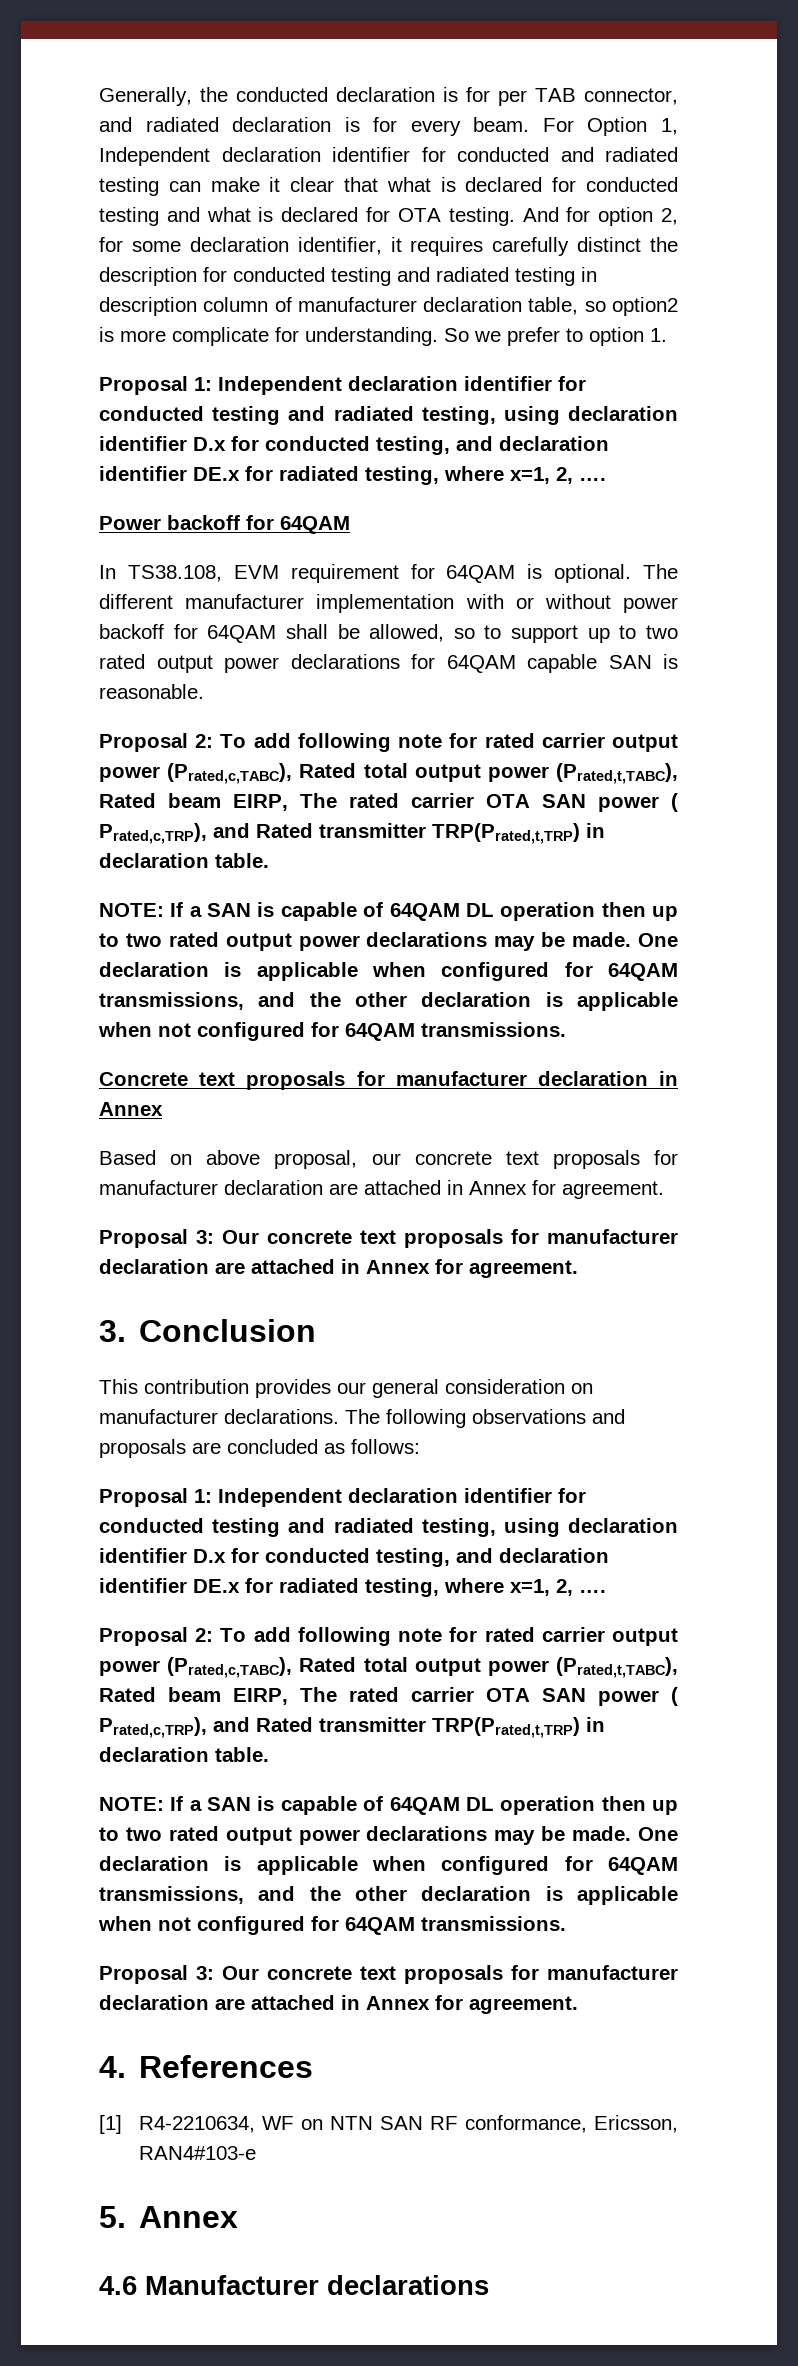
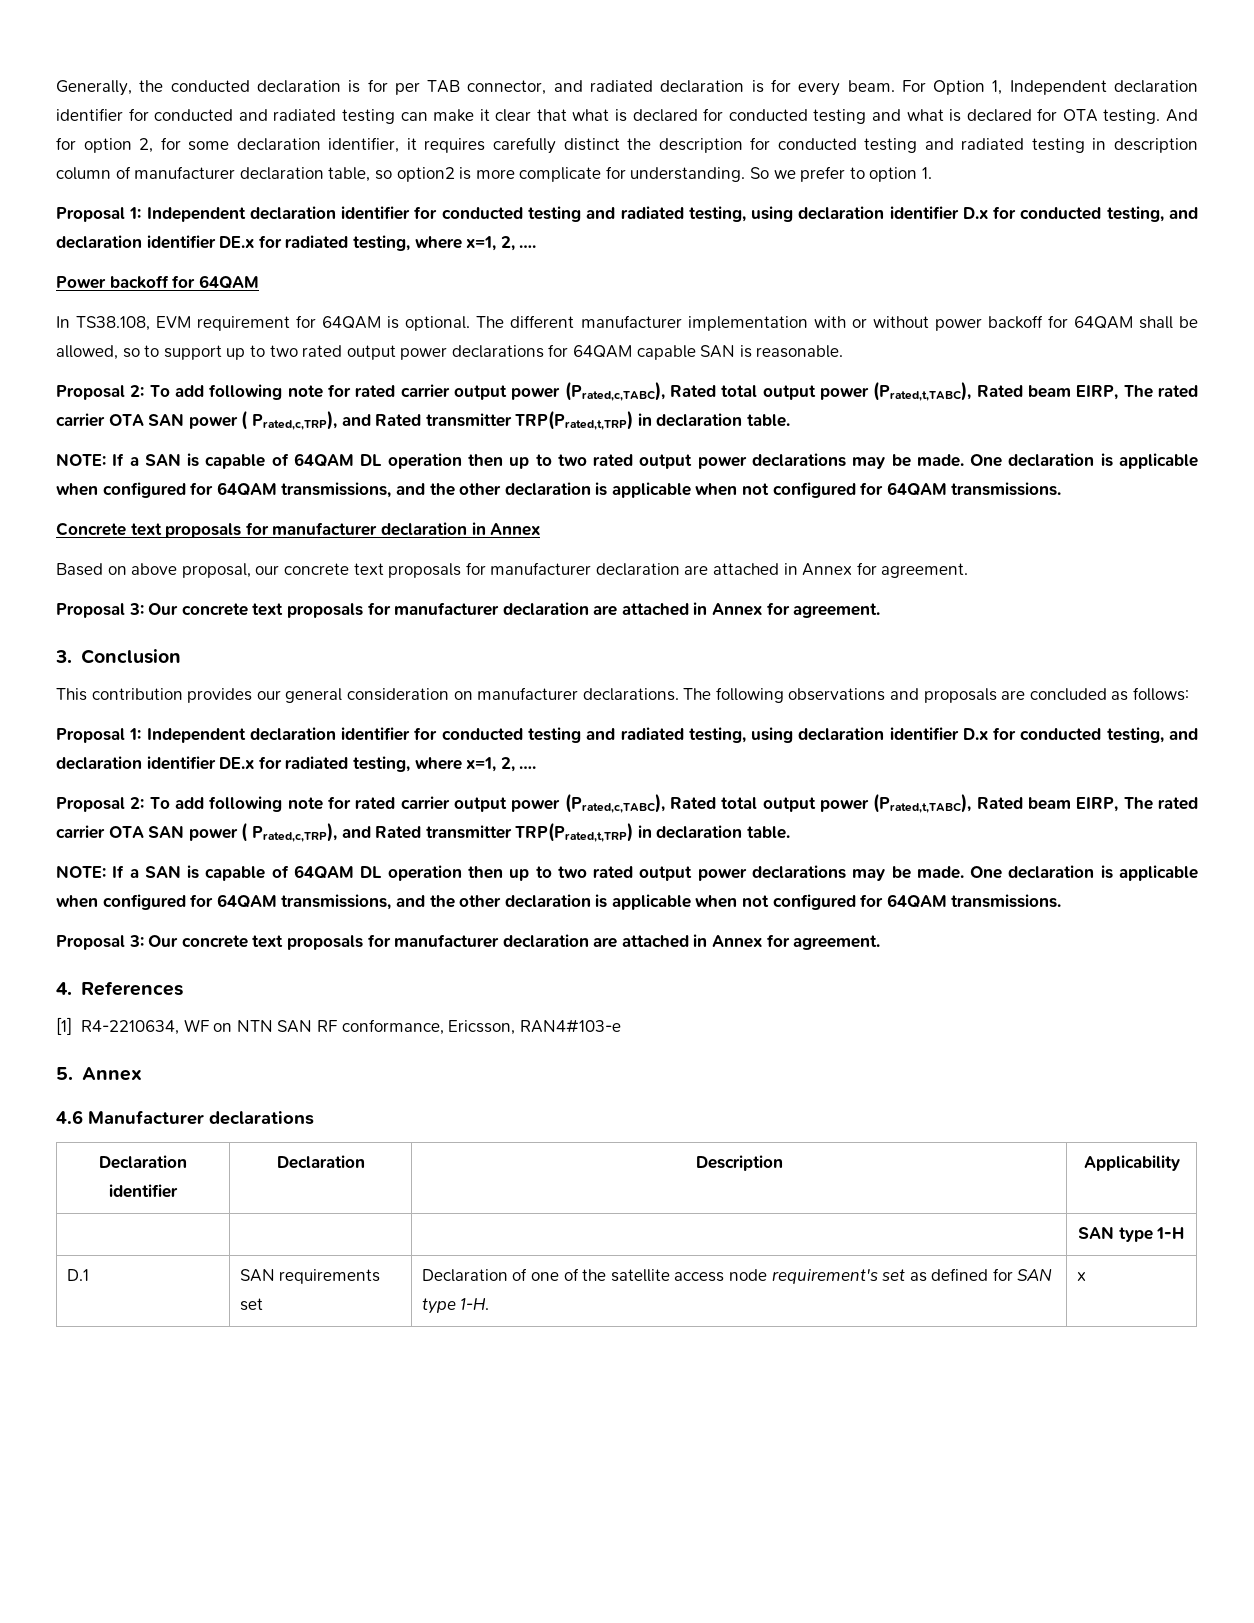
+ Declaration identifier | Declaration | Description | Applicability
+ | | | SAN type 1-H
+ D.1 | SAN requirements set | Declaration of one of the satellite access node requirement's set as defined for SAN type 1-H. | x

